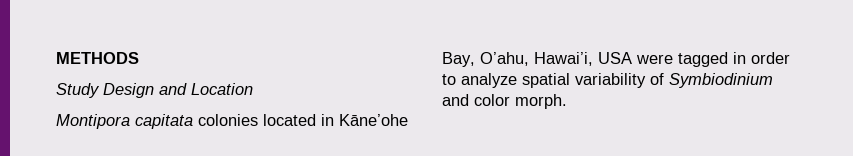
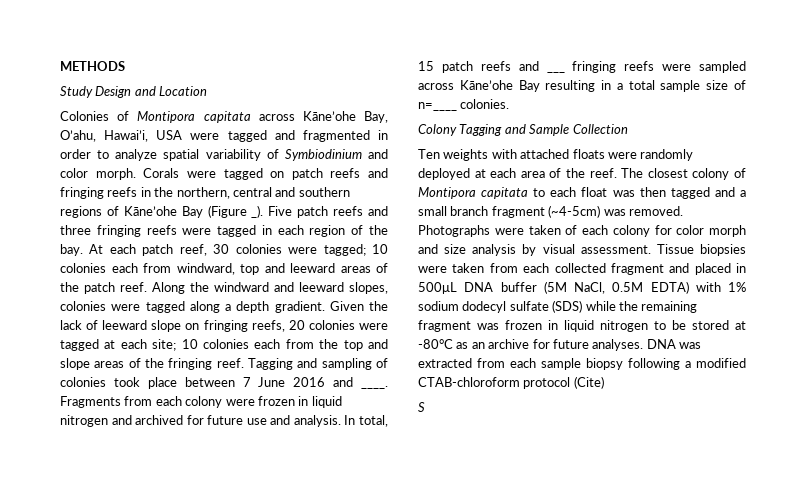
- Montipora capitata colonies located in Kāne’ohe Bay, O’ahu, Hawai’i, USA were tagged in order to analyze spatial variability of Symbiodinium and color morph.
+ Colonies of Montipora capitata across Kāne’ohe Bay, O’ahu, Hawai’i, USA were tagged and fragmented in order to analyze spatial variability of Symbiodinium and color morph.
+ Corals were tagged on patch reefs and fringing reefs in the northern, central and southern regions of Kāne’ohe Bay (Figure _). Five patch reefs and three fringing reefs were tagged in each region of the bay. At each patch reef, 30 colonies were tagged; 10 colonies each from windward, top and leeward areas of the patch reef. Along the windward and leeward slopes, colonies were tagged along a depth gradient. Given the lack of leeward slope on fringing reefs, 20 colonies were tagged at each site; 10 colonies each from the top and slope areas of the fringing reef. Tagging and sampling of colonies took place between 7 June 2016 and ____. Fragments from each colony were frozen in liquid nitrogen and archived for future use and analysis. In total, 15 patch reefs and ___ fringing reefs were sampled across Kāne’ohe Bay resulting in a total sample size of n=____ colonies.
+ Colony Tagging and Sample Collection
+ Ten weights with attached floats were randomly deployed at each area of the reef. The closest colony of Montipora capitata to each float was then tagged and a small branch fragment (~4-5cm) was removed. Photographs were taken of each colony for color morph and size analysis by visual assessment. Tissue biopsies were taken from each collected fragment and placed in 500μL DNA buffer (5M NaCl, 0.5M EDTA) with 1% sodium dodecyl sulfate (SDS) while the remaining fragment was frozen in liquid nitrogen to be stored at -80°C as an archive for future analyses. DNA was extracted from each sample biopsy following a modified CTAB-chloroform protocol (Cite)
+ S

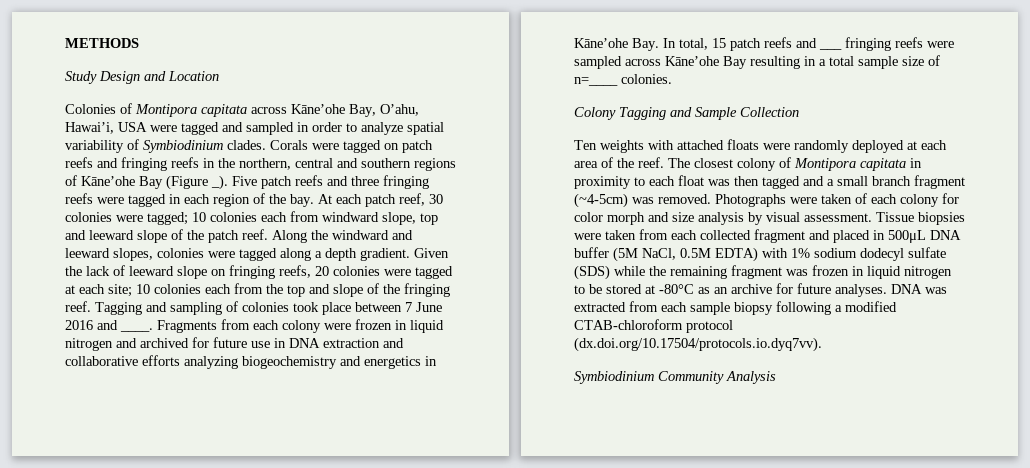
- Colonies of Montipora capitata across Kāne’ohe Bay, O’ahu, Hawai’i, USA were tagged and fragmented in order to analyze spatial variability of Symbiodinium and color morph.
+ Colonies of Montipora capitata across Kāne’ohe Bay, O’ahu, Hawai’i, USA were tagged and sampled in order to analyze spatial variability of Symbiodinium clades.
- At each patch reef, 30 colonies were tagged; 10 colonies each from windward, top and leeward areas of the patch reef.
+ At each patch reef, 30 colonies were tagged; 10 colonies each from windward slope, top and leeward slope of the patch reef.
- Given the lack of leeward slope on fringing reefs, 20 colonies were tagged at each site; 10 colonies each from the top and slope areas of the fringing reef.
+ Given the lack of leeward slope on fringing reefs, 20 colonies were tagged at each site; 10 colonies each from the top and slope of the fringing reef.
- Fragments from each colony were frozen in liquid nitrogen and archived for future use and analysis. In total, 15 patch reefs and ___ fringing reefs were sampled across Kāne’ohe Bay resulting in a total sample size of n=____ colonies.
+ Fragments from each colony were frozen in liquid nitrogen and archived for future use in DNA extraction and collaborative efforts analyzing biogeochemistry and energetics in Kāne’ohe Bay. In total, 15 patch reefs and ___ fringing reefs were sampled across Kāne’ohe Bay resulting in a total sample size of n=____ colonies.
- The closest colony of Montipora capitata to each float was then tagged and a small branch fragment (~4-5cm) was removed.
+ The closest colony of Montipora capitata in proximity to each float was then tagged and a small branch fragment (~4-5cm) was removed.
- DNA was extracted from each sample biopsy following a modified CTAB-chloroform protocol (Cite)
- S
+ DNA was extracted from each sample biopsy following a modified CTAB-chloroform protocol (dx.doi.org/10.17504/protocols.io.dyq7vv).
+ Symbiodinium Community Analysis

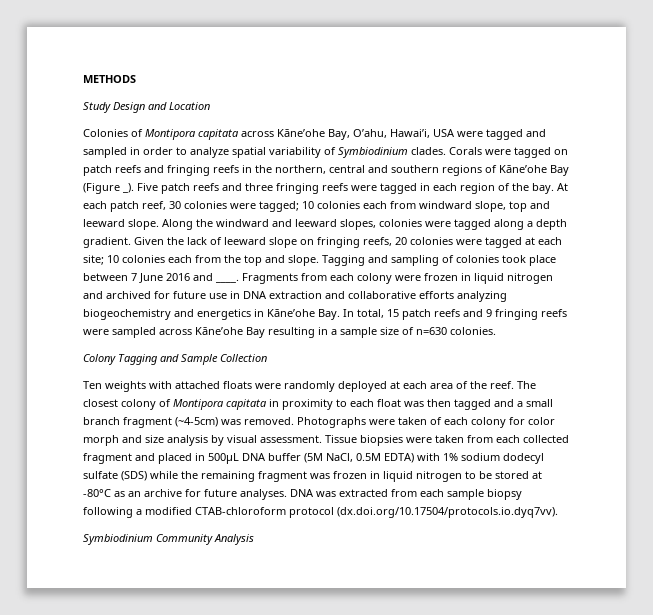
- At each patch reef, 30 colonies were tagged; 10 colonies each from windward slope, top and leeward slope of the patch reef.
+ At each patch reef, 30 colonies were tagged; 10 colonies each from windward slope, top and leeward slope.
- Given the lack of leeward slope on fringing reefs, 20 colonies were tagged at each site; 10 colonies each from the top and slope of the fringing reef.
+ Given the lack of leeward slope on fringing reefs, 20 colonies were tagged at each site; 10 colonies each from the top and slope.
- Fragments from each colony were frozen in liquid nitrogen and archived for future use in DNA extraction and collaborative efforts analyzing biogeochemistry and energetics in Kāne’ohe Bay. In total, 15 patch reefs and ___ fringing reefs were sampled across Kāne’ohe Bay resulting in a total sample size of n=____ colonies.
+ Fragments from each colony were frozen in liquid nitrogen and archived for future use in DNA extraction and collaborative efforts analyzing biogeochemistry and energetics in Kāne’ohe Bay. In total, 15 patch reefs and 9 fringing reefs were sampled across Kāne’ohe Bay resulting in a sample size of n=630 colonies.

